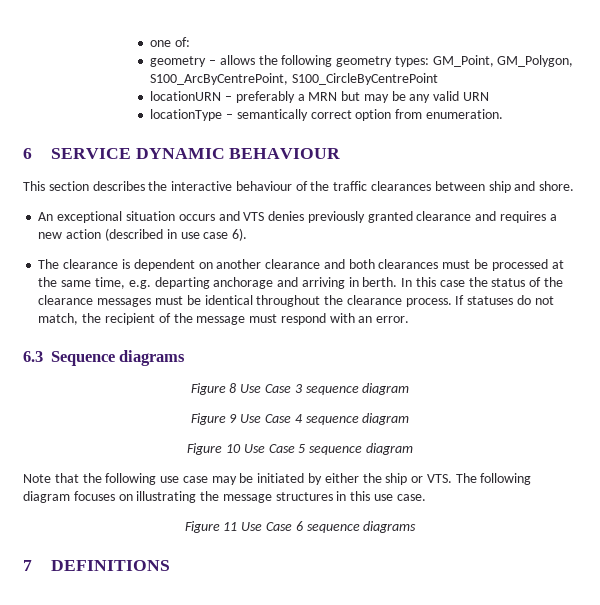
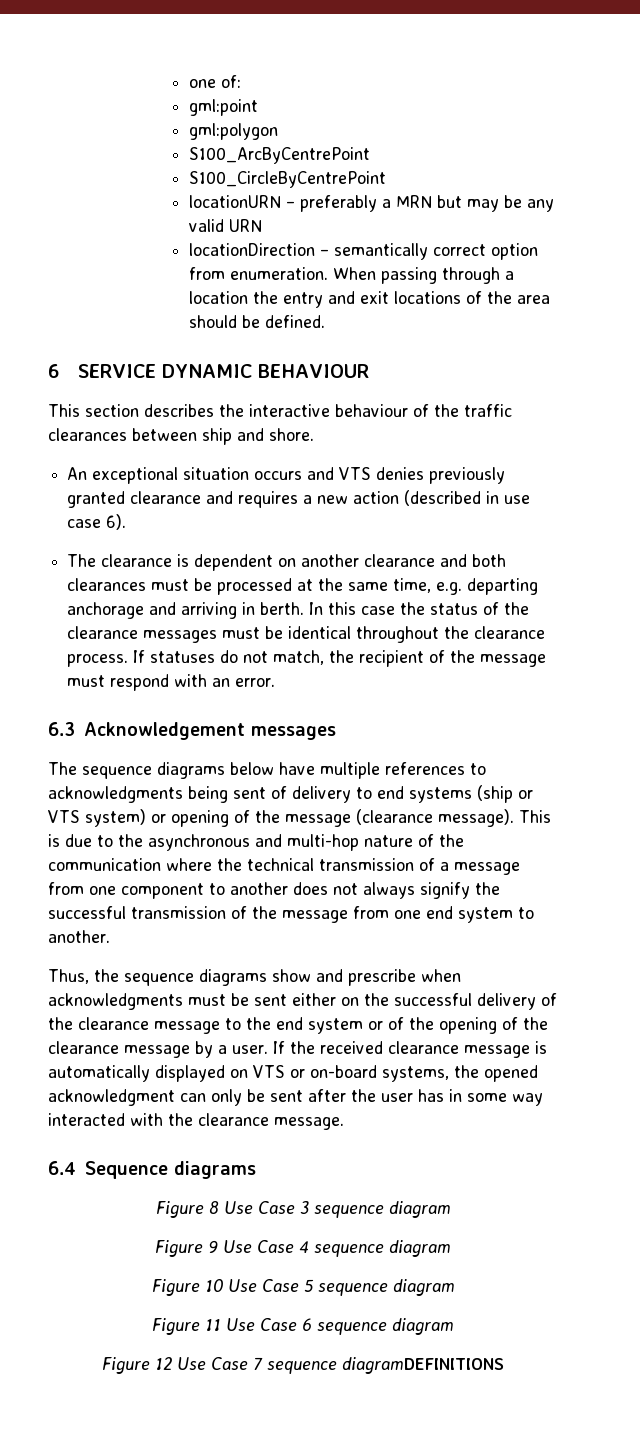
- geometry – allows the following geometry types: GM_Point, GM_Polygon, S100_ArcByCentrePoint, S100_CircleByCentrePoint
+ gml:point
+ gml:polygon
+ S100_ArcByCentrePoint
+ S100_CircleByCentrePoint
- locationType – semantically correct option from enumeration.
+ locationDirection – semantically correct option from enumeration. When passing through a location the entry and exit locations of the area should be defined.
- 6.3 Sequence diagrams
+ 6.3 Acknowledgement messages
+ The sequence diagrams below have multiple references to acknowledgments being sent of delivery to end systems (ship or VTS system) or opening of the message (clearance message). This is due to the asynchronous and multi-hop nature of the communication where the technical transmission of a message from one component to another does not always signify the successful transmission of the message from one end system to another.
+ Thus, the sequence diagrams show and prescribe when acknowledgments must be sent either on the successful delivery of the clearance message to the end system or of the opening of the clearance message by a user. If the received clearance message is automatically displayed on VTS or on-board systems, the opened acknowledgment can only be sent after the user has in some way interacted with the clearance message.
+ 6.4 Sequence diagrams
- Note that the following use case may be initiated by either the ship or VTS. The following diagram focuses on illustrating the message structures in this use case.
- Figure 11 Use Case 6 sequence diagrams
- 7 DEFINITIONS
+ Figure 11 Use Case 6 sequence diagram
+ Figure 12 Use Case 7 sequence diagramDEFINITIONS

